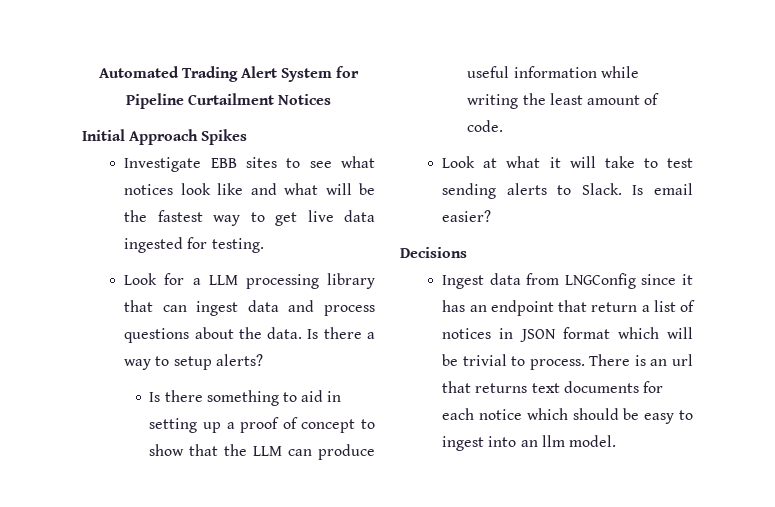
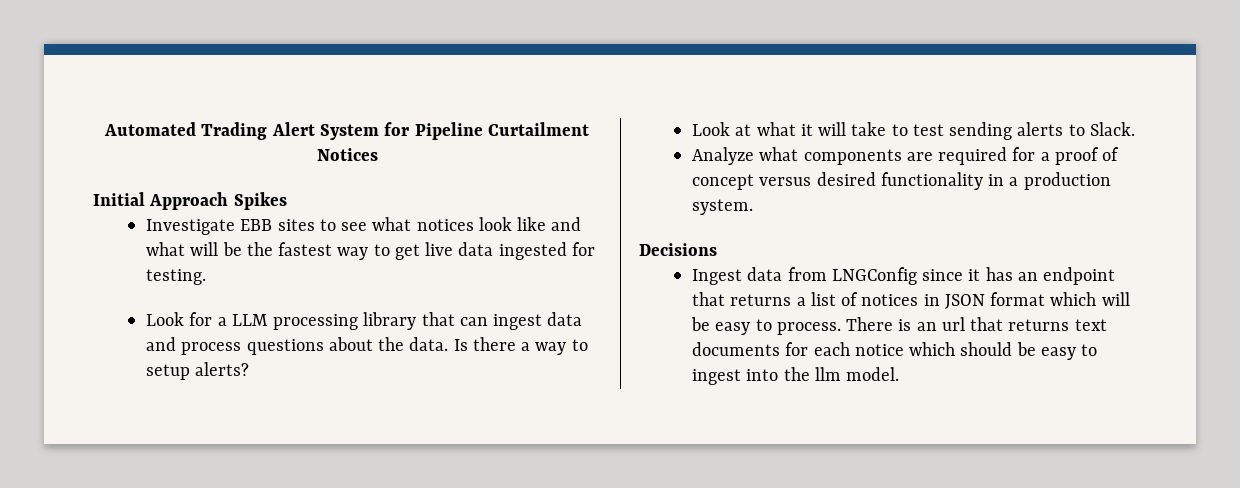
- Is there something to aid in setting up a proof of concept to show that the LLM can produce useful information while writing the least amount of code.
- Look at what it will take to test sending alerts to Slack. Is email easier?
+ Look at what it will take to test sending alerts to Slack.
+ Analyze what components are required for a proof of concept versus desired functionality in a production system.
- Ingest data from LNGConfig since it has an endpoint that return a list of notices in JSON format which will be trivial to process.
+ Ingest data from LNGConfig since it has an endpoint that returns a list of notices in JSON format which will be easy to process.
- There is an url that returns text documents for each notice which should be easy to ingest into an llm model.
+ There is an url that returns text documents for each notice which should be easy to ingest into the llm model.

